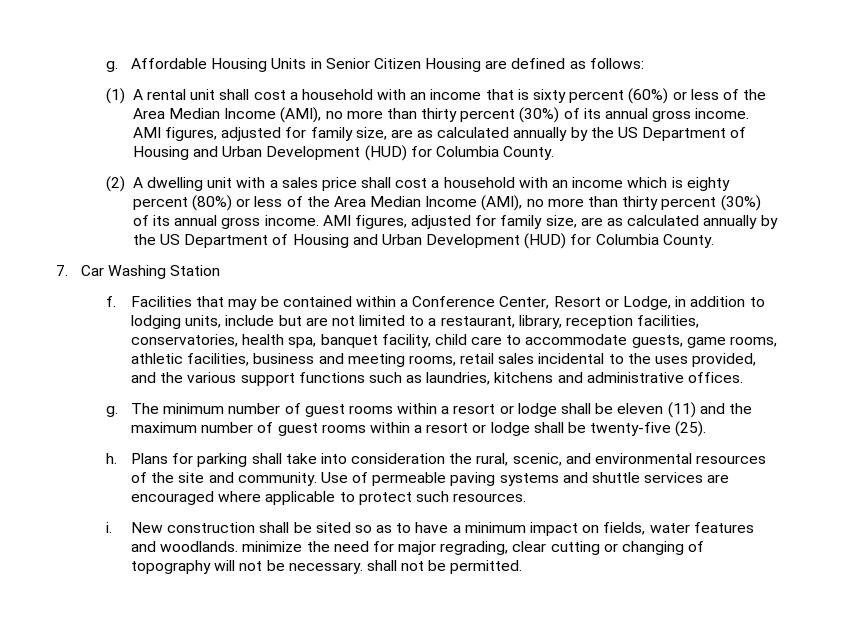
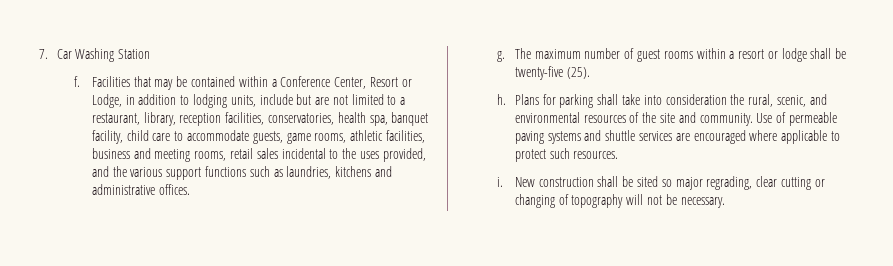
- g. Affordable Housing Units in Senior Citizen Housing are defined as follows:
- (1) A rental unit shall cost a household with an income that is sixty percent (60%) or less of the Area Median Income (AMI), no more than thirty percent (30%) of its annual gross income. AMI figures, adjusted for family size, are as calculated annually by the US Department of Housing and Urban Development (HUD) for Columbia County.
- (2) A dwelling unit with a sales price shall cost a household with an income which is eighty percent (80%) or less of the Area Median Income (AMI), no more than thirty percent (30%) of its annual gross income. AMI figures, adjusted for family size, are as calculated annually by the US Department of Housing and Urban Development (HUD) for Columbia County.
- The minimum number of guest rooms within a resort or lodge shall be eleven (11) and the maximum number of guest rooms within a resort or lodge shall be twenty-five (25).
+ The maximum number of guest rooms within a resort or lodge shall be twenty-five (25).
- New construction shall be sited so as to have a minimum impact on fields, water features and woodlands. minimize the need for major regrading, clear cutting or changing of topography will not be necessary. shall not be permitted.
+ New construction shall be sited so major regrading, clear cutting or changing of topography will not be necessary.

